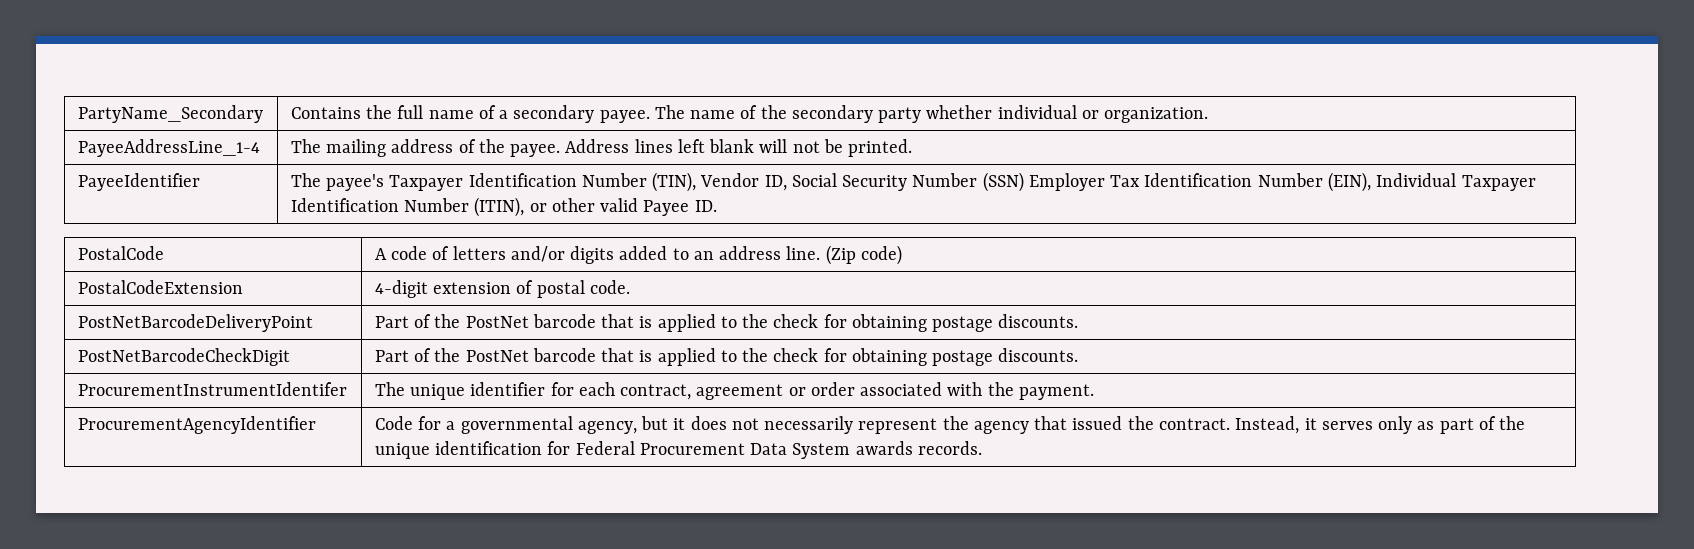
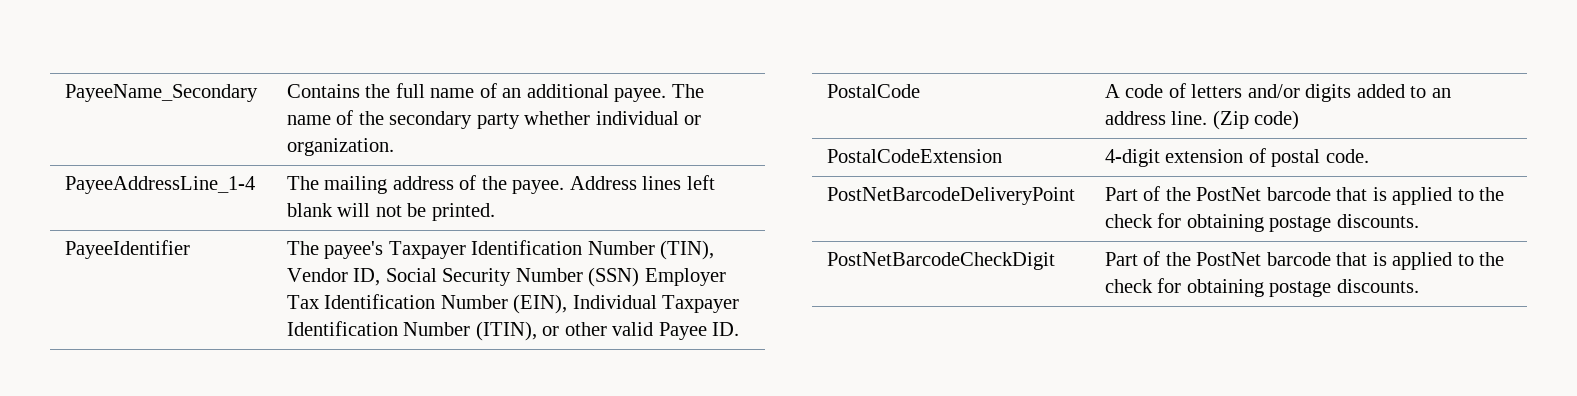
- PartyName_Secondary | Contains the full name of a secondary payee. The name of the secondary party whether individual or organization.
+ PayeeName_Secondary | Contains the full name of an additional payee. The name of the secondary party whether individual or organization.
- ProcurementInstrumentIdentifer | The unique identifier for each contract, agreement or order associated with the payment.
- ProcurementAgencyIdentifier | Code for a governmental agency, but it does not necessarily represent the agency that issued the contract. Instead, it serves only as part of the unique identification for Federal Procurement Data System awards records.

